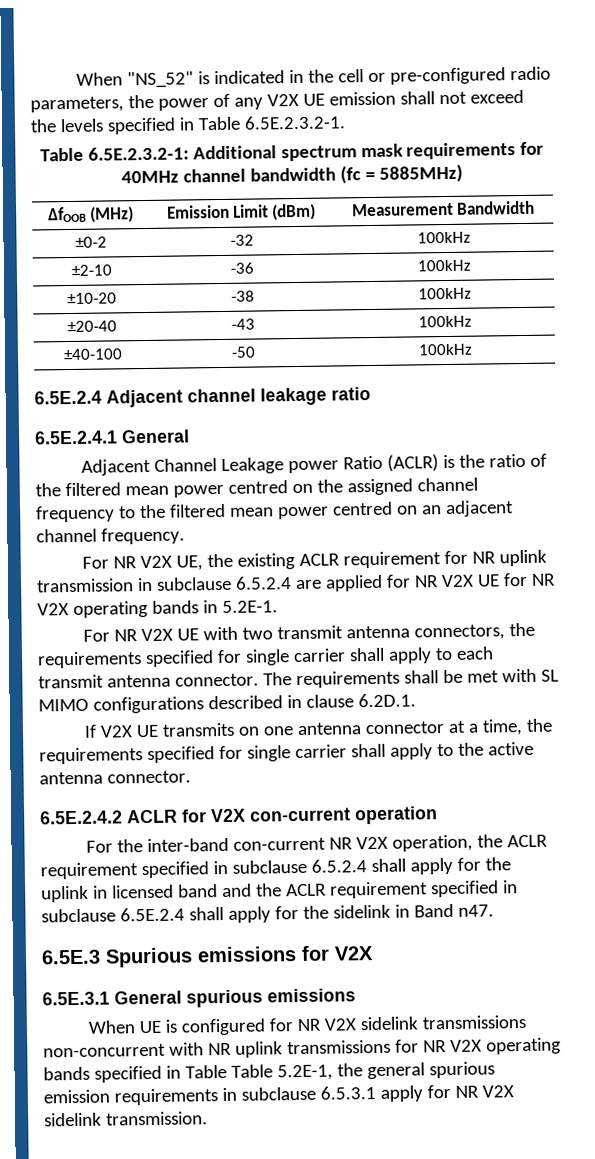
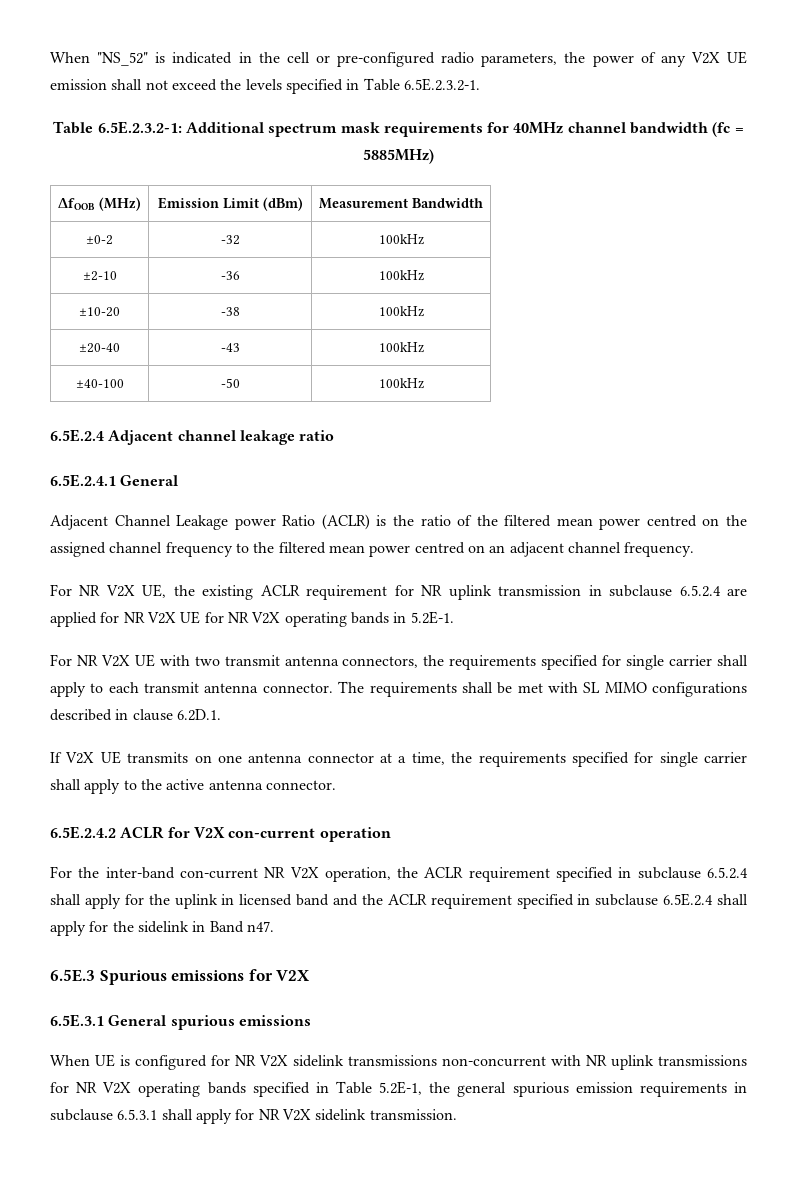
- When UE is configured for NR V2X sidelink transmissions non-concurrent with NR uplink transmissions for NR V2X operating bands specified in Table Table 5.2E-1, the general spurious emission requirements in subclause 6.5.3.1 apply for NR V2X sidelink transmission.
+ When UE is configured for NR V2X sidelink transmissions non-concurrent with NR uplink transmissions for NR V2X operating bands specified in Table 5.2E-1, the general spurious emission requirements in subclause 6.5.3.1 shall apply for NR V2X sidelink transmission.

